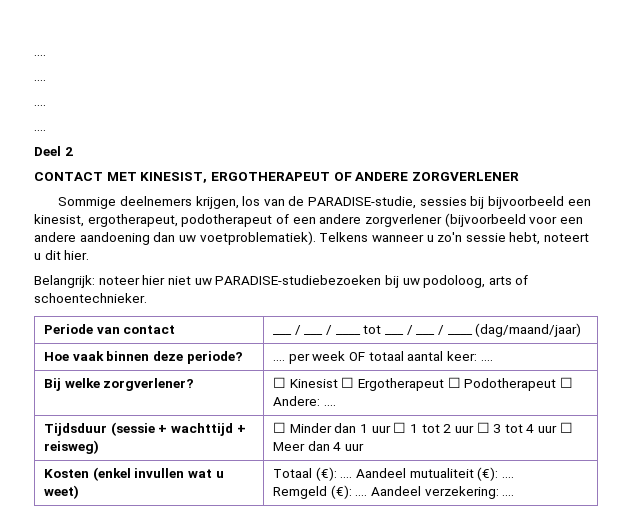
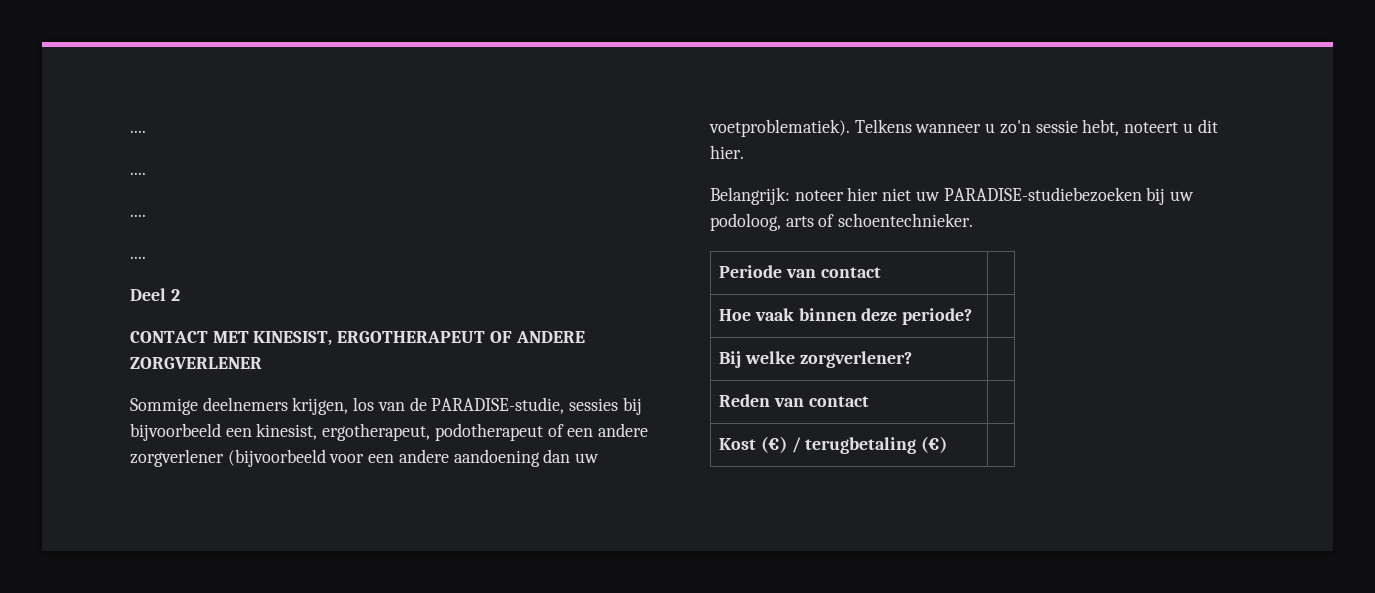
- Periode van contact | ___ / ___ / ____ tot ___ / ___ / ____ (dag/maand/jaar)
+ Periode van contact |
- Hoe vaak binnen deze periode? | .... per week OF totaal aantal keer: ....
- Bij welke zorgverlener? | ☐ Kinesist ☐ Ergotherapeut ☐ Podotherapeut ☐ Andere: ....
- Tijdsduur (sessie + wachttijd + reisweg) | ☐ Minder dan 1 uur ☐ 1 tot 2 uur ☐ 3 tot 4 uur ☐ Meer dan 4 uur
- Kosten (enkel invullen wat u weet) | Totaal (€): .... Aandeel mutualiteit (€): ....
- Remgeld (€): .... Aandeel verzekering: ....
+ Hoe vaak binnen deze periode? |
+ Bij welke zorgverlener? |
+ Reden van contact |
+ Kost (€) / terugbetaling (€) |

